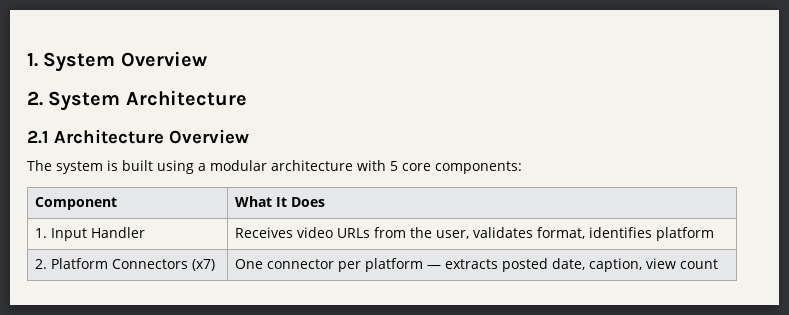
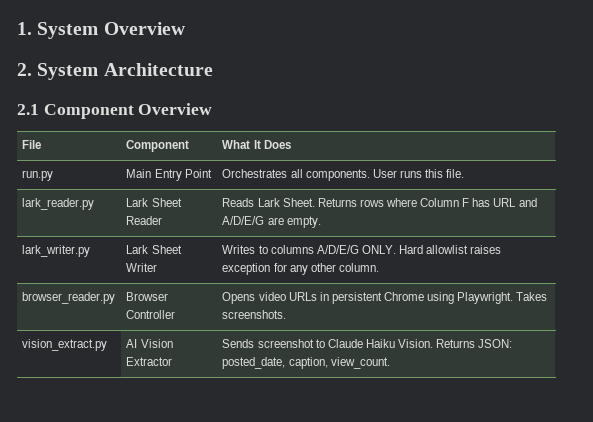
- 2.1 Architecture Overview
- The system is built using a modular architecture with 5 core components:
- Component | What It Does
- 1. Input Handler | Receives video URLs from the user, validates format, identifies platform
- 2. Platform Connectors (x7) | One connector per platform — extracts posted date, caption, view count
+ 2.1 Component Overview
+ File | Component | What It Does
+ run.py | Main Entry Point | Orchestrates all components. User runs this file.
+ lark_reader.py | Lark Sheet Reader | Reads Lark Sheet. Returns rows where Column F has URL and A/D/E/G are empty.
+ lark_writer.py | Lark Sheet Writer | Writes to columns A/D/E/G ONLY. Hard allowlist raises exception for any other column.
+ browser_reader.py | Browser Controller | Opens video URLs in persistent Chrome using Playwright. Takes screenshots.
+ vision_extract.py | AI Vision Extractor | Sends screenshot to Claude Haiku Vision. Returns JSON: posted_date, caption, view_count.

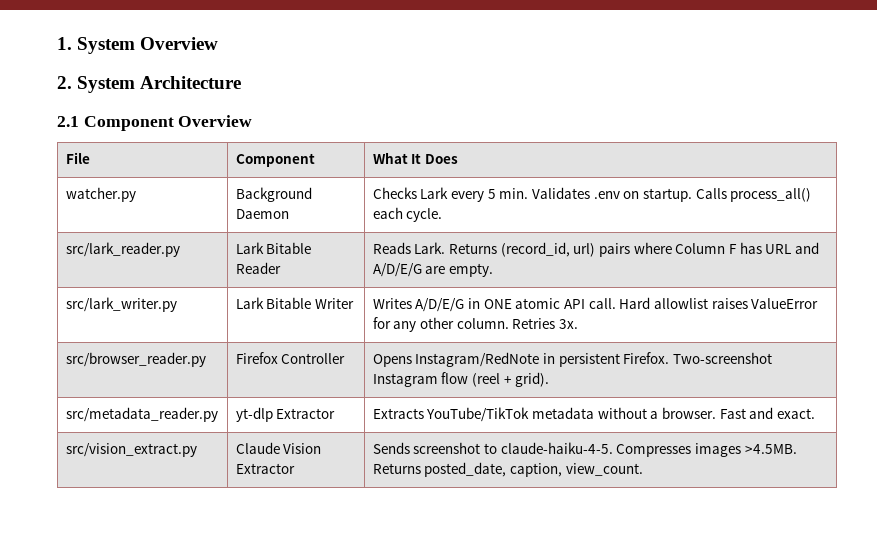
- run.py | Main Entry Point | Orchestrates all components. User runs this file.
- lark_reader.py | Lark Sheet Reader | Reads Lark Sheet. Returns rows where Column F has URL and A/D/E/G are empty.
+ watcher.py | Background Daemon | Checks Lark every 5 min. Validates .env on startup. Calls process_all() each cycle.
+ src/lark_reader.py | Lark Bitable Reader | Reads Lark. Returns (record_id, url) pairs where Column F has URL and A/D/E/G are empty.
- lark_writer.py | Lark Sheet Writer | Writes to columns A/D/E/G ONLY. Hard allowlist raises exception for any other column.
- browser_reader.py | Browser Controller | Opens video URLs in persistent Chrome using Playwright. Takes screenshots.
- vision_extract.py | AI Vision Extractor | Sends screenshot to Claude Haiku Vision. Returns JSON: posted_date, caption, view_count.
+ src/lark_writer.py | Lark Bitable Writer | Writes A/D/E/G in ONE atomic API call. Hard allowlist raises ValueError for any other column. Retries 3x.
+ src/browser_reader.py | Firefox Controller | Opens Instagram/RedNote in persistent Firefox. Two-screenshot Instagram flow (reel + grid).
+ src/metadata_reader.py | yt-dlp Extractor | Extracts YouTube/TikTok metadata without a browser. Fast and exact.
+ src/vision_extract.py | Claude Vision Extractor | Sends screenshot to claude-haiku-4-5. Compresses images >4.5MB. Returns posted_date, caption, view_count.

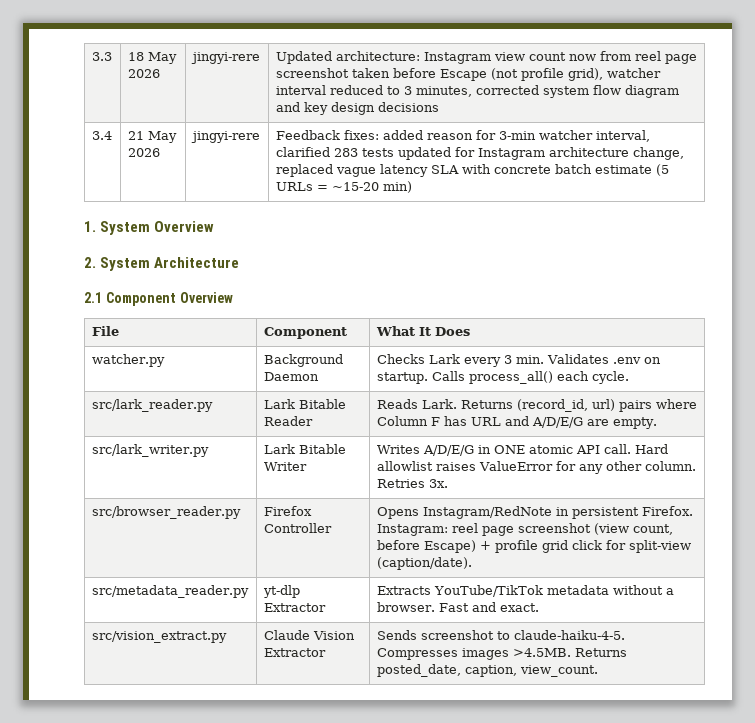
+ 3.3 | 18 May 2026 | jingyi-rere | Updated architecture: Instagram view count now from reel page screenshot taken before Escape (not profile grid), watcher interval reduced to 3 minutes, corrected system flow diagram and key design decisions
+ 3.4 | 21 May 2026 | jingyi-rere | Feedback fixes: added reason for 3-min watcher interval, clarified 283 tests updated for Instagram architecture change, replaced vague latency SLA with concrete batch estimate (5 URLs = ~15-20 min)
- watcher.py | Background Daemon | Checks Lark every 5 min. Validates .env on startup. Calls process_all() each cycle.
+ watcher.py | Background Daemon | Checks Lark every 3 min. Validates .env on startup. Calls process_all() each cycle.
- src/browser_reader.py | Firefox Controller | Opens Instagram/RedNote in persistent Firefox. Two-screenshot Instagram flow (reel + grid).
+ src/browser_reader.py | Firefox Controller | Opens Instagram/RedNote in persistent Firefox. Instagram: reel page screenshot (view count, before Escape) + profile grid click for split-view (caption/date).

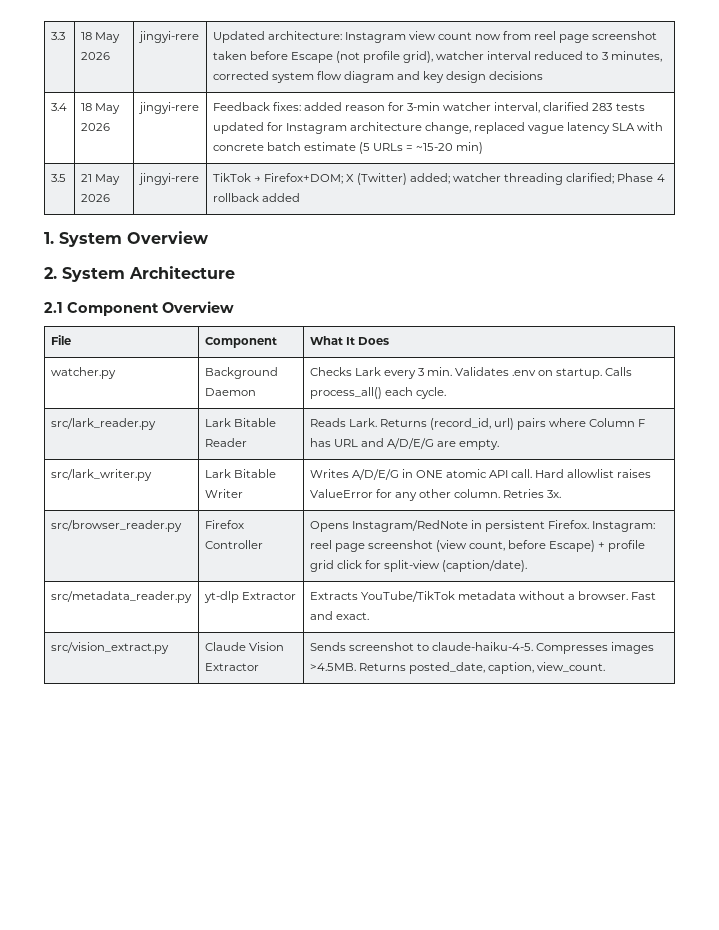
- 3.4 | 21 May 2026 | jingyi-rere | Feedback fixes: added reason for 3-min watcher interval, clarified 283 tests updated for Instagram architecture change, replaced vague latency SLA with concrete batch estimate (5 URLs = ~15-20 min)
+ 3.4 | 18 May 2026 | jingyi-rere | Feedback fixes: added reason for 3-min watcher interval, clarified 283 tests updated for Instagram architecture change, replaced vague latency SLA with concrete batch estimate (5 URLs = ~15-20 min)
+ 3.5 | 21 May 2026 | jingyi-rere | TikTok → Firefox+DOM; X (Twitter) added; watcher threading clarified; Phase 4 rollback added

